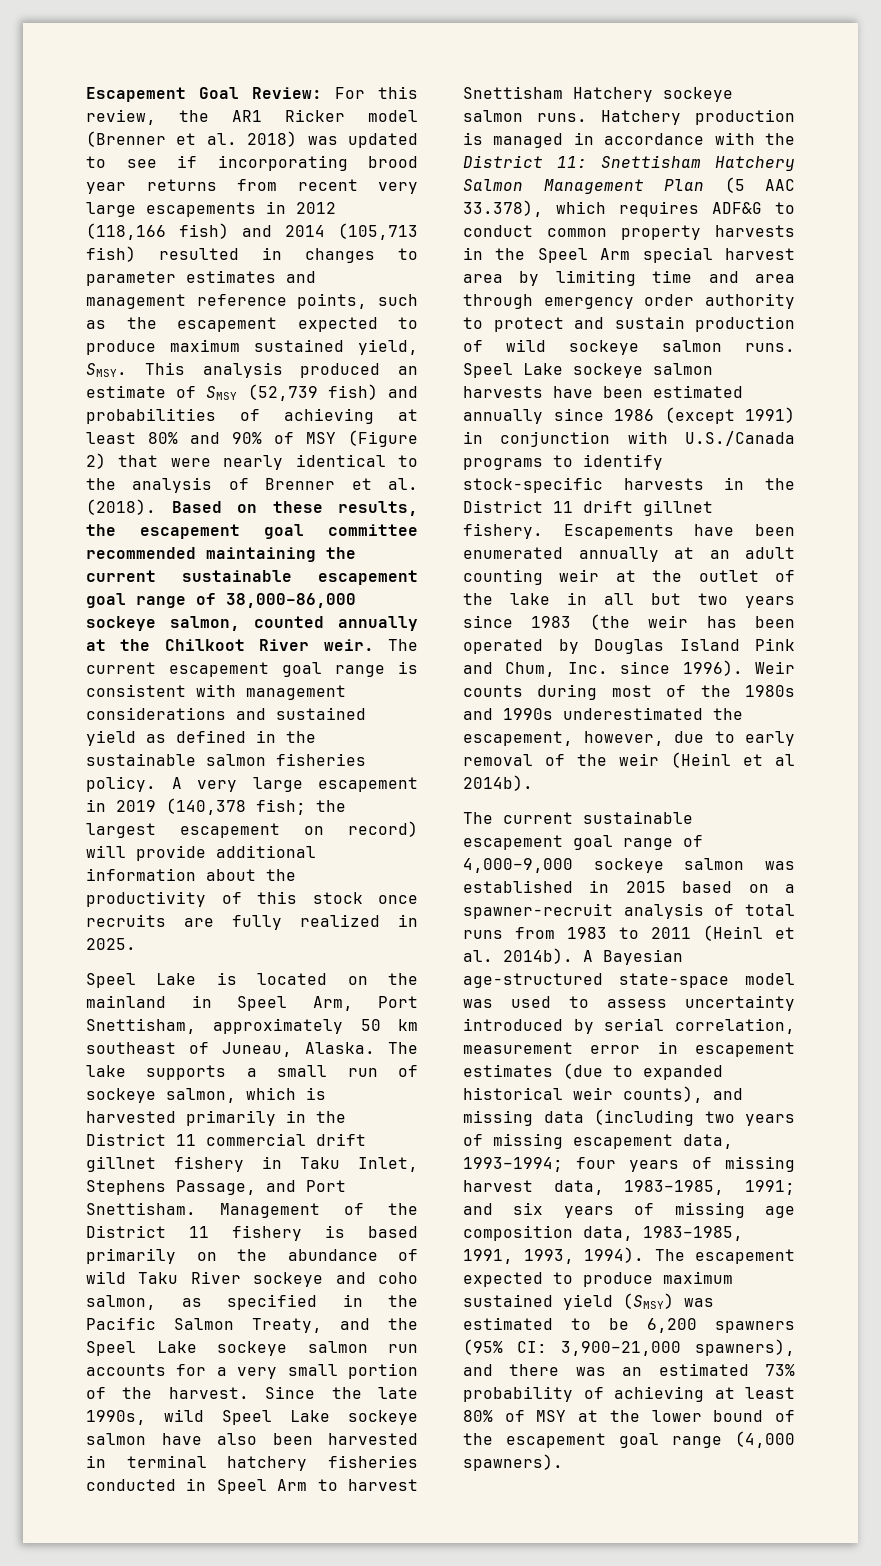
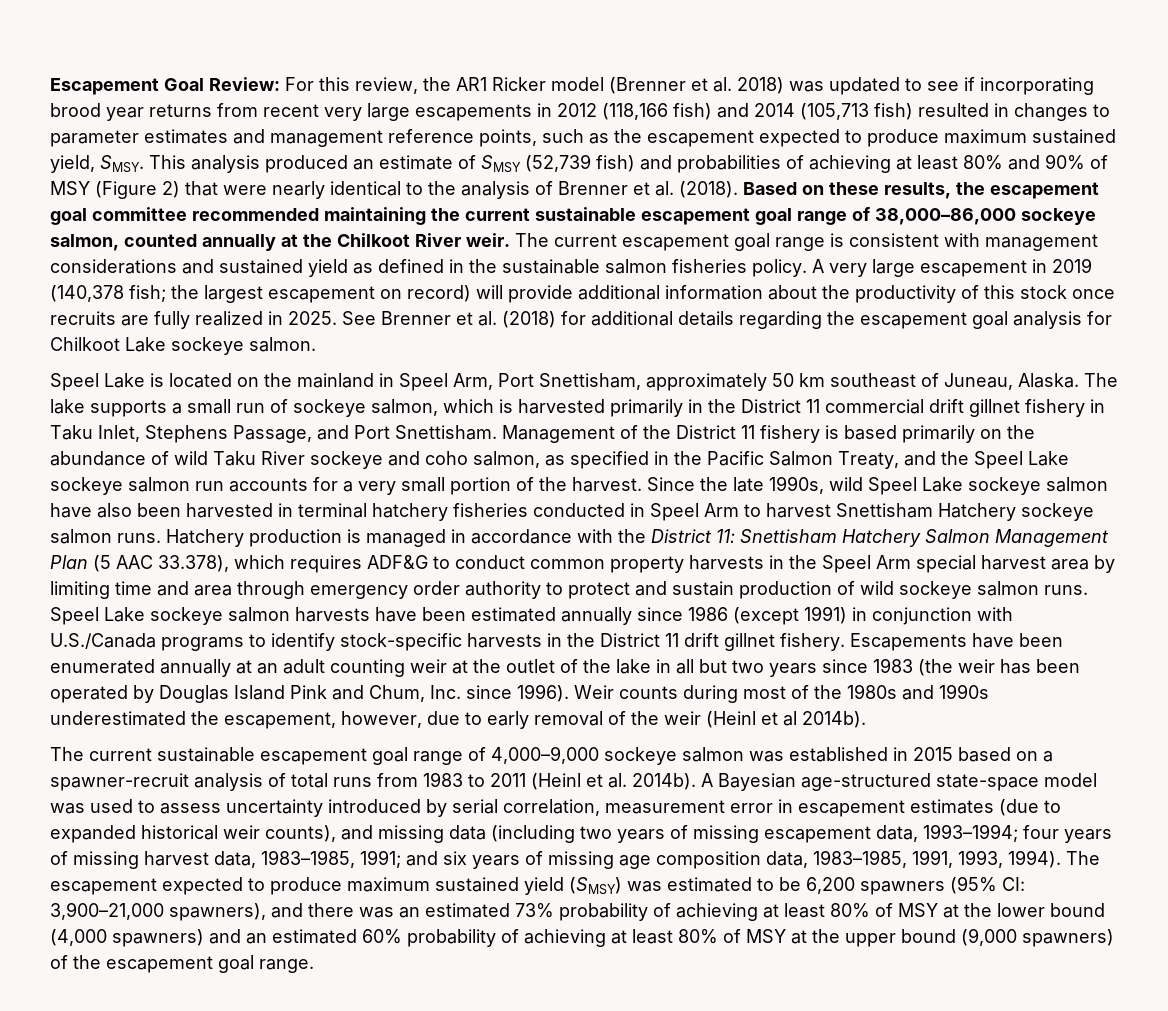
+ See Brenner et al. (2018) for additional details regarding the escapement goal analysis for Chilkoot Lake sockeye salmon.
- The escapement expected to produce maximum sustained yield (SMSY) was estimated to be 6,200 spawners (95% CI: 3,900–21,000 spawners), and there was an estimated 73% probability of achieving at least 80% of MSY at the lower bound of the escapement goal range (4,000 spawners).
+ The escapement expected to produce maximum sustained yield (SMSY) was estimated to be 6,200 spawners (95% CI: 3,900–21,000 spawners), and there was an estimated 73% probability of achieving at least 80% of MSY at the lower bound (4,000 spawners) and an estimated 60% probability of achieving at least 80% of MSY at the upper bound (9,000 spawners) of the escapement goal range.

